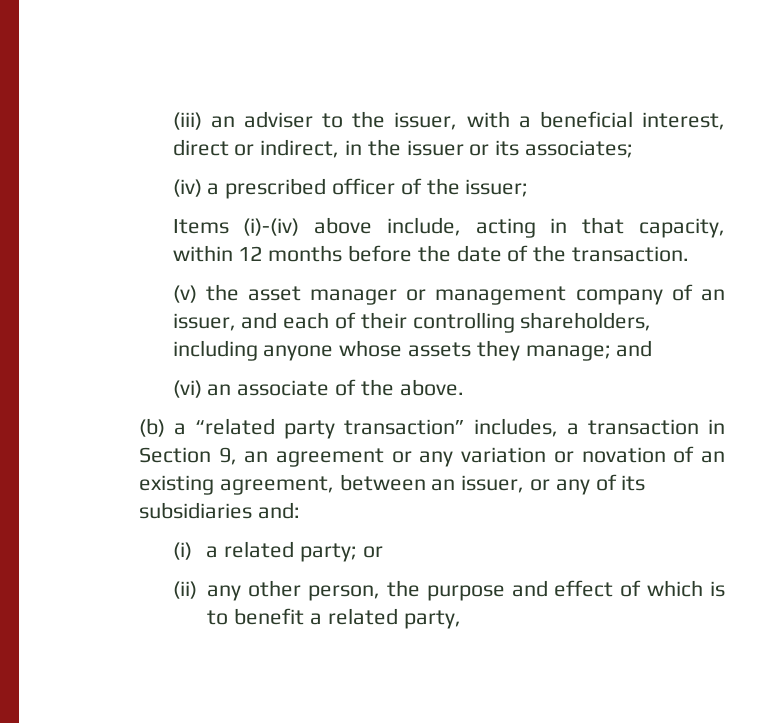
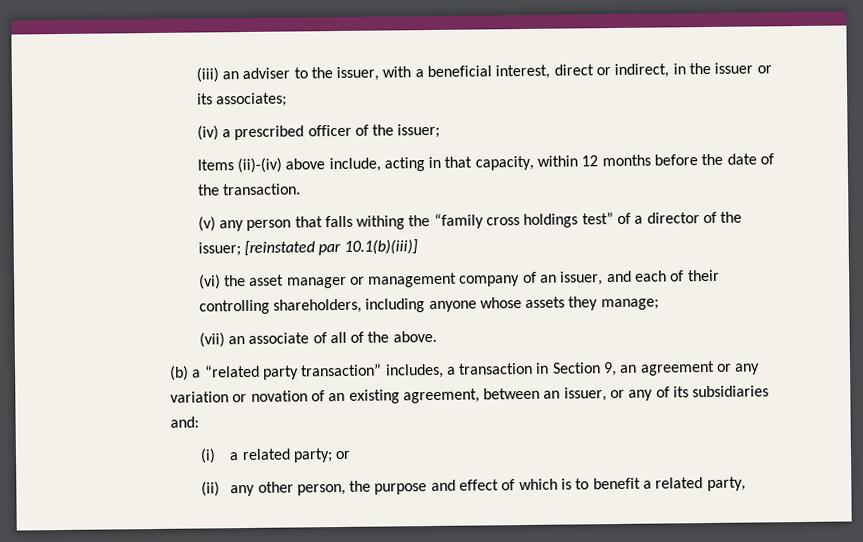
- Items (i)-(iv) above include, acting in that capacity, within 12 months before the date of the transaction.
+ Items (ii)-(iv) above include, acting in that capacity, within 12 months before the date of the transaction.
- (v) the asset manager or management company of an issuer, and each of their controlling shareholders, including anyone whose assets they manage; and
- (vi) an associate of the above.
+ (v) any person that falls withing the “family cross holdings test” of a director of the issuer; [reinstated par 10.1(b)(iii)]
+ (vi) the asset manager or management company of an issuer, and each of their controlling shareholders, including anyone whose assets they manage;
+ (vii) an associate of all of the above.

